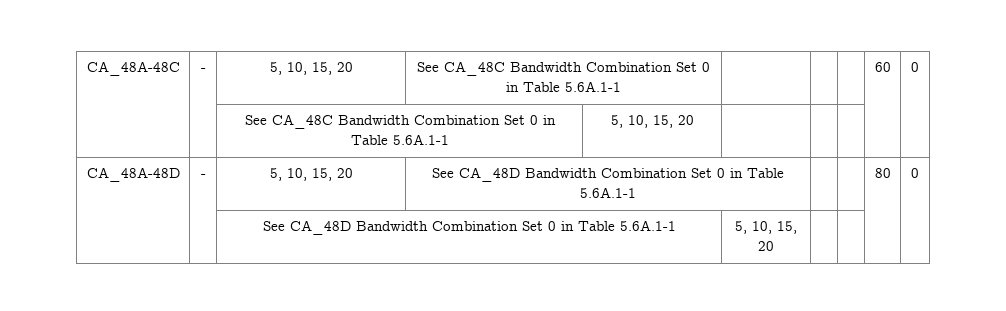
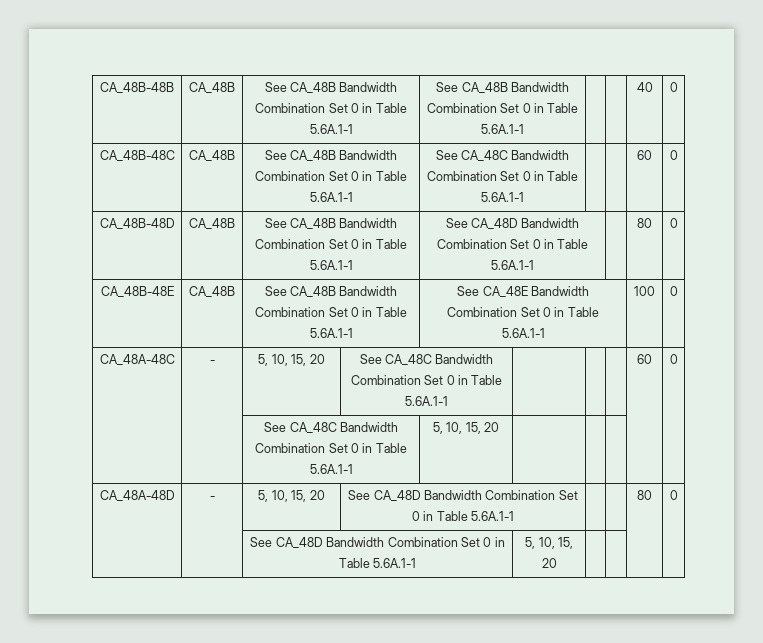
+ CA_48B-48B | CA_48B | See CA_48B Bandwidth Combination Set 0 in Table 5.6A.1-1 | See CA_48B Bandwidth Combination Set 0 in Table 5.6A.1-1 | | | 40 | 0
+ CA_48B-48C | CA_48B | See CA_48B Bandwidth Combination Set 0 in Table 5.6A.1-1 | See CA_48C Bandwidth Combination Set 0 in Table 5.6A.1-1 | | | 60 | 0
+ CA_48B-48D | CA_48B | See CA_48B Bandwidth Combination Set 0 in Table 5.6A.1-1 | See CA_48D Bandwidth Combination Set 0 in Table 5.6A.1-1 | | 80 | 0
+ CA_48B-48E | CA_48B | See CA_48B Bandwidth Combination Set 0 in Table 5.6A.1-1 | See CA_48E Bandwidth Combination Set 0 in Table 5.6A.1-1 | 100 | 0

